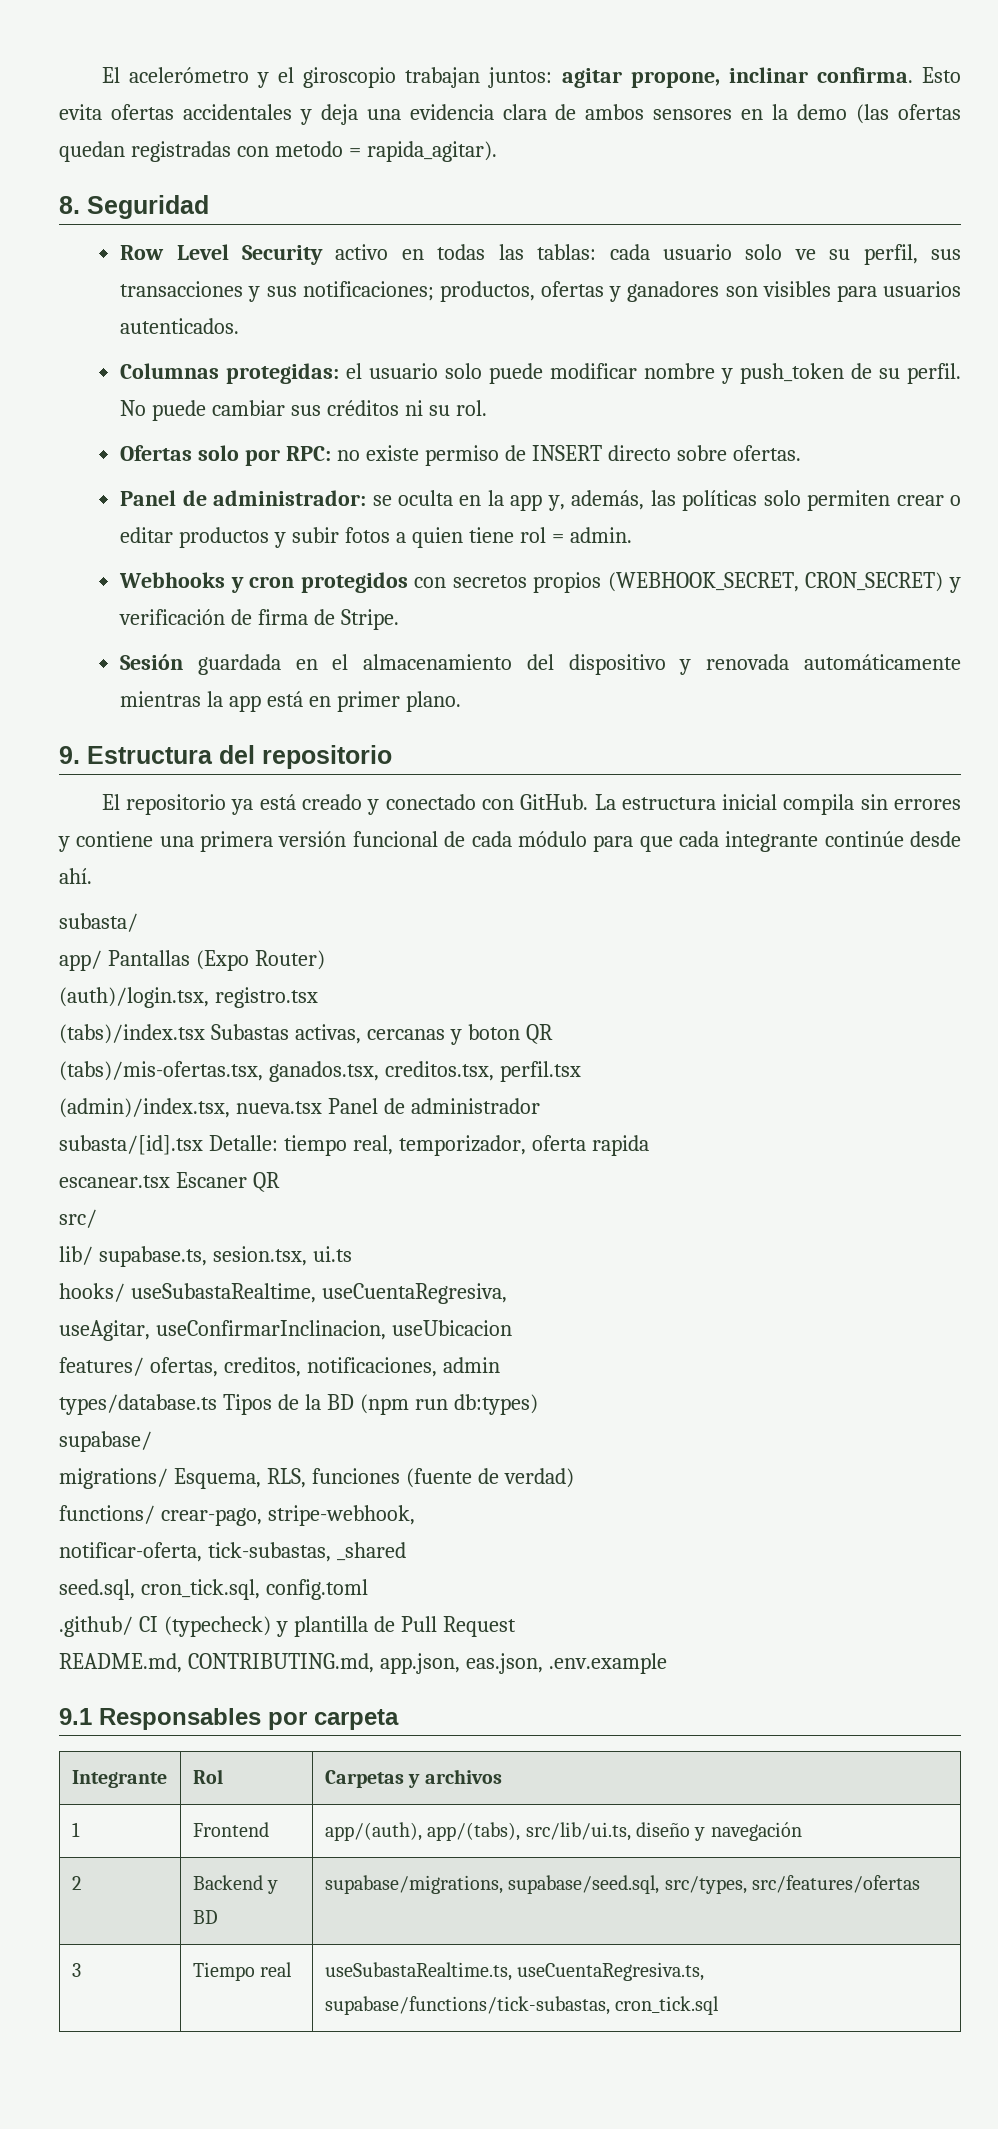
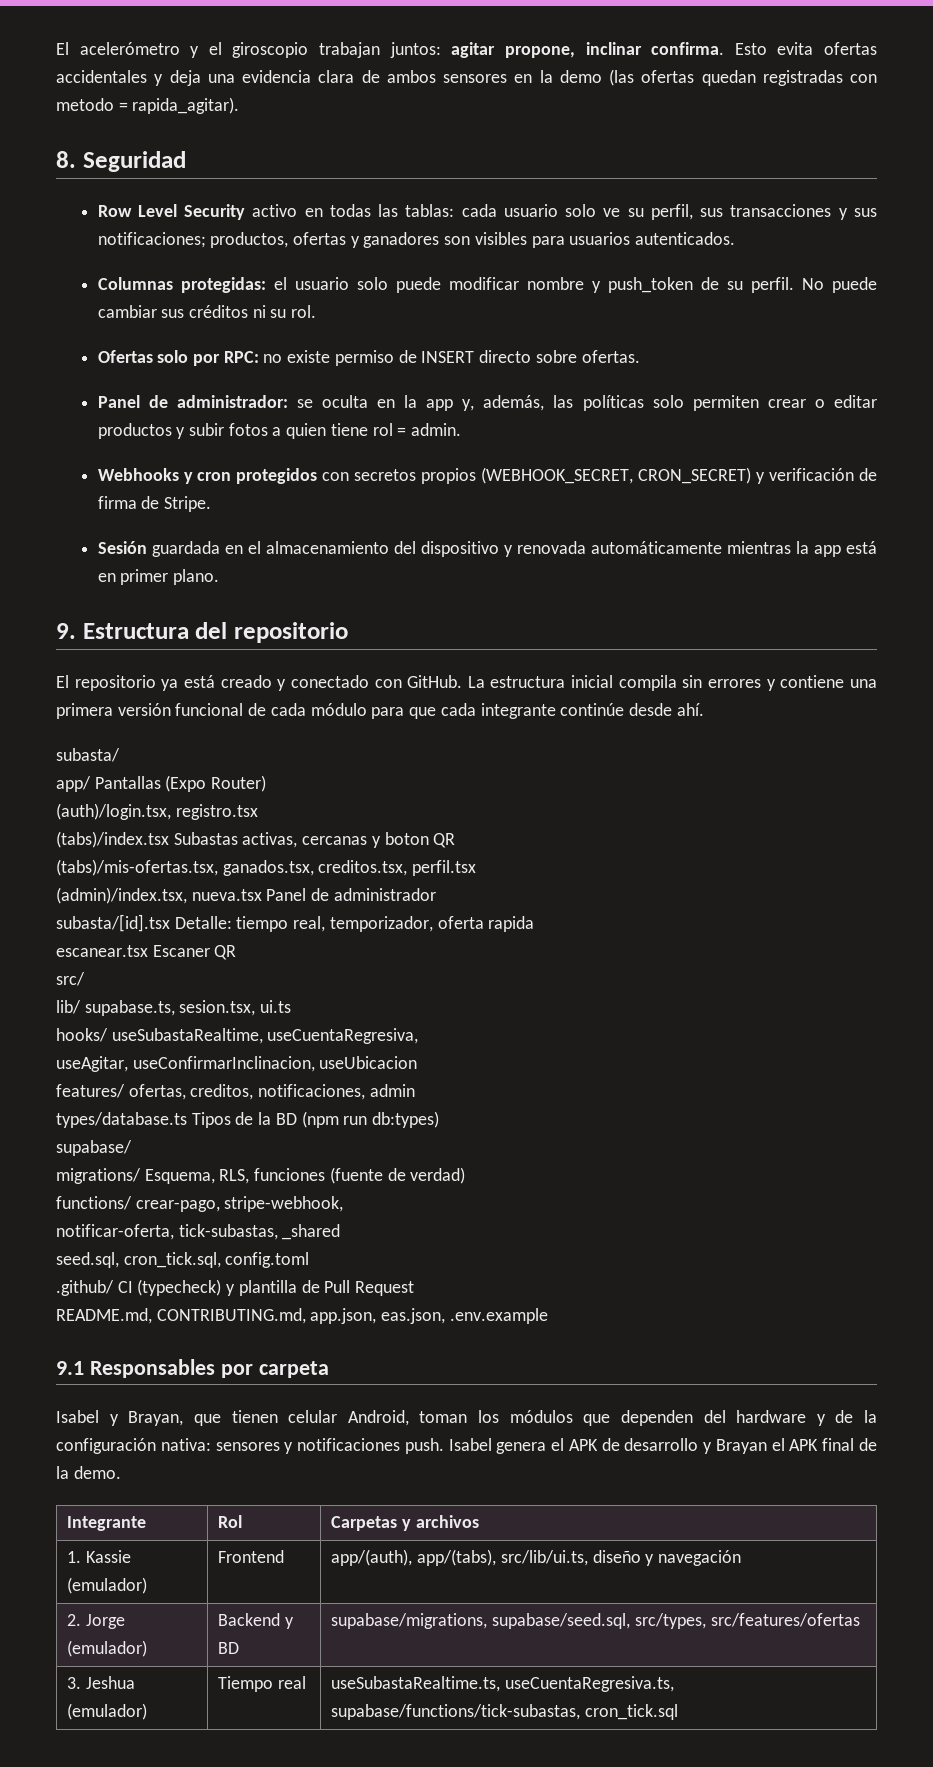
+ Isabel y Brayan, que tienen celular Android, toman los módulos que dependen del hardware y de la configuración nativa: sensores y notificaciones push. Isabel genera el APK de desarrollo y Brayan el APK final de la demo.
- 1 | Frontend | app/(auth), app/(tabs), src/lib/ui.ts, diseño y navegación
+ 1. Kassie (emulador) | Frontend | app/(auth), app/(tabs), src/lib/ui.ts, diseño y navegación
- 2 | Backend y BD | supabase/migrations, supabase/seed.sql, src/types, src/features/ofertas
+ 2. Jorge (emulador) | Backend y BD | supabase/migrations, supabase/seed.sql, src/types, src/features/ofertas
- 3 | Tiempo real | useSubastaRealtime.ts, useCuentaRegresiva.ts, supabase/functions/tick-subastas, cron_tick.sql
+ 3. Jeshua (emulador) | Tiempo real | useSubastaRealtime.ts, useCuentaRegresiva.ts, supabase/functions/tick-subastas, cron_tick.sql

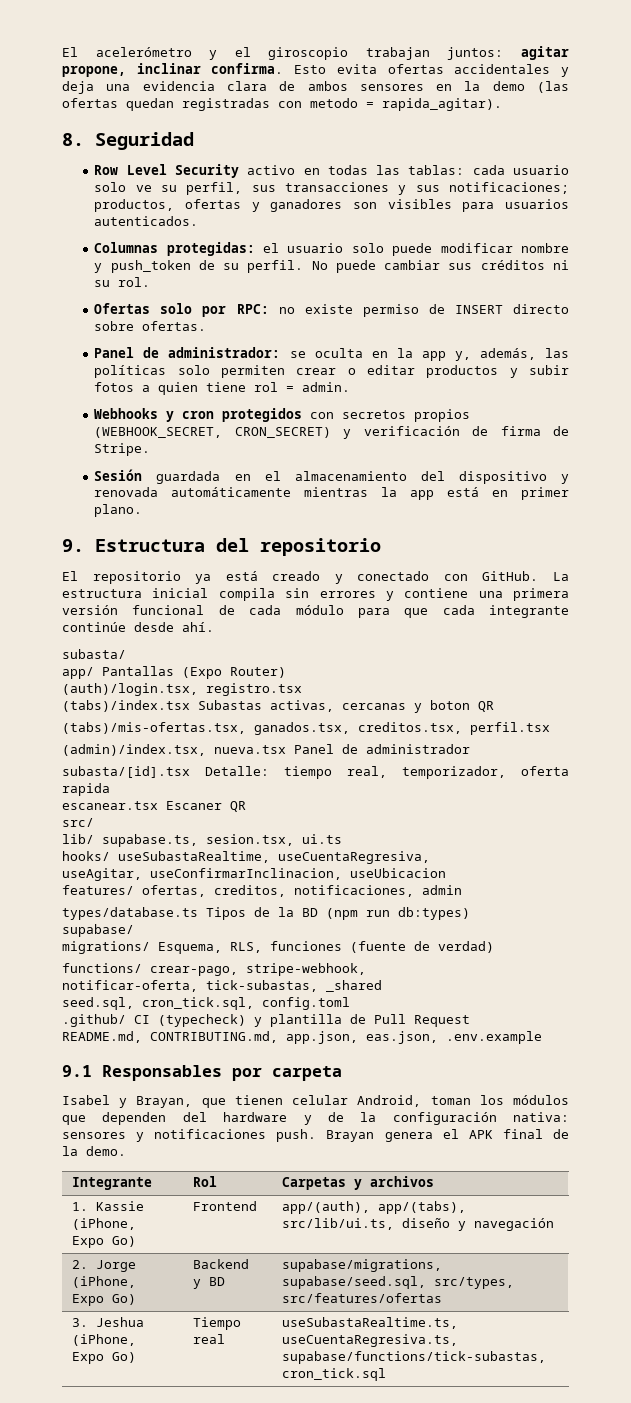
- Isabel genera el APK de desarrollo y Brayan el APK final de la demo.
+ Brayan genera el APK final de la demo.
- 1. Kassie (emulador) | Frontend | app/(auth), app/(tabs), src/lib/ui.ts, diseño y navegación
+ 1. Kassie (iPhone, Expo Go) | Frontend | app/(auth), app/(tabs), src/lib/ui.ts, diseño y navegación
- 2. Jorge (emulador) | Backend y BD | supabase/migrations, supabase/seed.sql, src/types, src/features/ofertas
+ 2. Jorge (iPhone, Expo Go) | Backend y BD | supabase/migrations, supabase/seed.sql, src/types, src/features/ofertas
- 3. Jeshua (emulador) | Tiempo real | useSubastaRealtime.ts, useCuentaRegresiva.ts, supabase/functions/tick-subastas, cron_tick.sql
+ 3. Jeshua (iPhone, Expo Go) | Tiempo real | useSubastaRealtime.ts, useCuentaRegresiva.ts, supabase/functions/tick-subastas, cron_tick.sql

